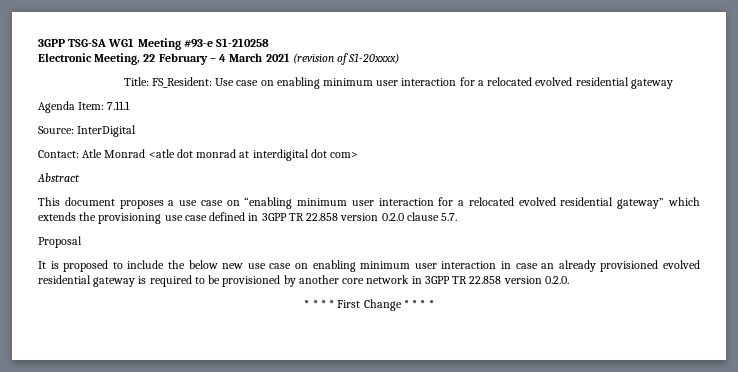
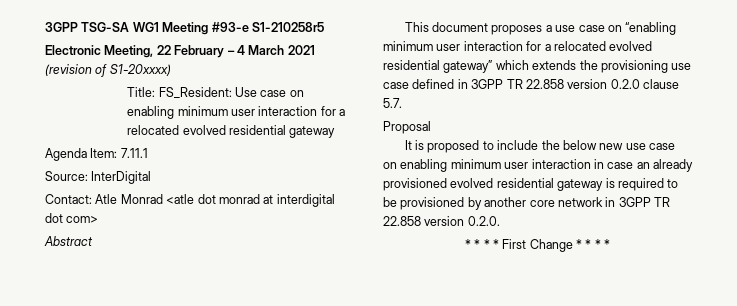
- 3GPP TSG-SA WG1 Meeting #93-e S1-210258
+ 3GPP TSG-SA WG1 Meeting #93-e S1-210258r5

